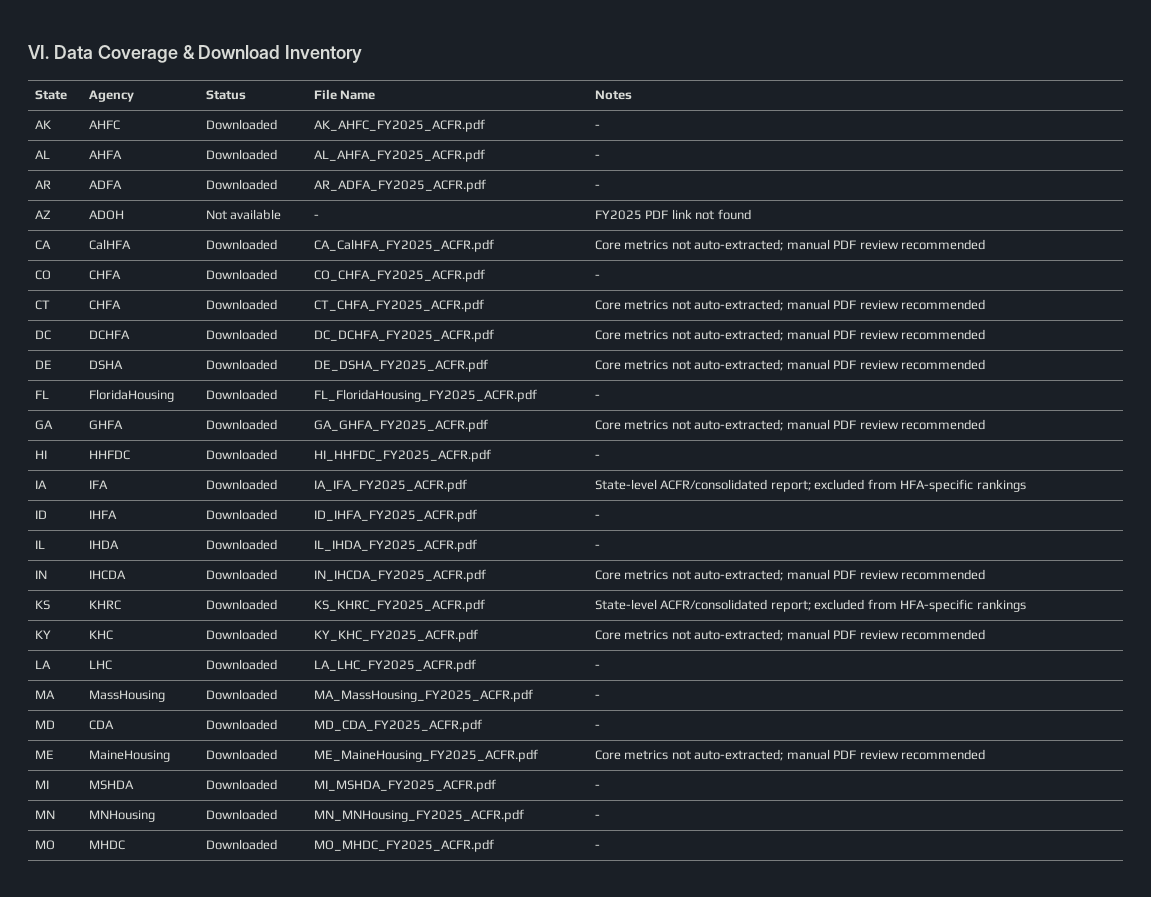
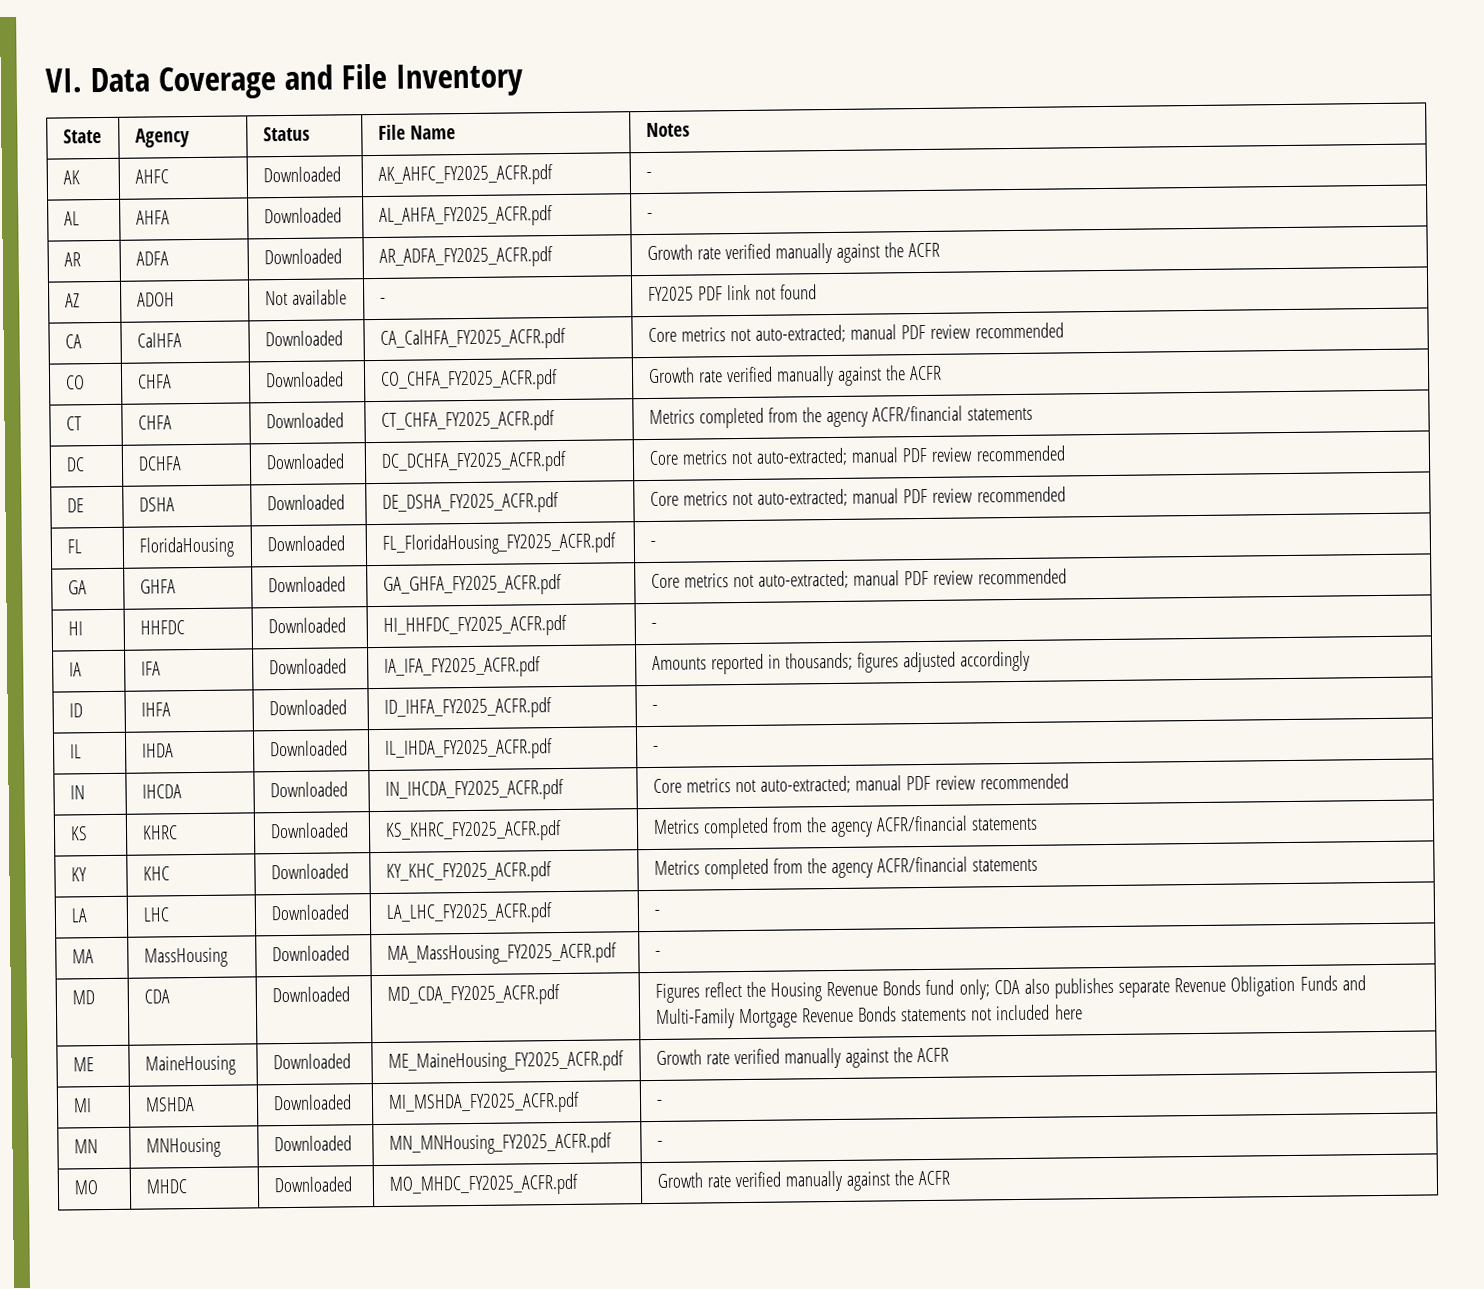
- VI. Data Coverage & Download Inventory
+ VI. Data Coverage and File Inventory
- AR | ADFA | Downloaded | AR_ADFA_FY2025_ACFR.pdf | -
+ AR | ADFA | Downloaded | AR_ADFA_FY2025_ACFR.pdf | Growth rate verified manually against the ACFR
- CO | CHFA | Downloaded | CO_CHFA_FY2025_ACFR.pdf | -
- CT | CHFA | Downloaded | CT_CHFA_FY2025_ACFR.pdf | Core metrics not auto-extracted; manual PDF review recommended
+ CO | CHFA | Downloaded | CO_CHFA_FY2025_ACFR.pdf | Growth rate verified manually against the ACFR
+ CT | CHFA | Downloaded | CT_CHFA_FY2025_ACFR.pdf | Metrics completed from the agency ACFR/financial statements
- IA | IFA | Downloaded | IA_IFA_FY2025_ACFR.pdf | State-level ACFR/consolidated report; excluded from HFA-specific rankings
+ IA | IFA | Downloaded | IA_IFA_FY2025_ACFR.pdf | Amounts reported in thousands; figures adjusted accordingly
- KS | KHRC | Downloaded | KS_KHRC_FY2025_ACFR.pdf | State-level ACFR/consolidated report; excluded from HFA-specific rankings
- KY | KHC | Downloaded | KY_KHC_FY2025_ACFR.pdf | Core metrics not auto-extracted; manual PDF review recommended
+ KS | KHRC | Downloaded | KS_KHRC_FY2025_ACFR.pdf | Metrics completed from the agency ACFR/financial statements
+ KY | KHC | Downloaded | KY_KHC_FY2025_ACFR.pdf | Metrics completed from the agency ACFR/financial statements
- MD | CDA | Downloaded | MD_CDA_FY2025_ACFR.pdf | -
- ME | MaineHousing | Downloaded | ME_MaineHousing_FY2025_ACFR.pdf | Core metrics not auto-extracted; manual PDF review recommended
+ MD | CDA | Downloaded | MD_CDA_FY2025_ACFR.pdf | Figures reflect the Housing Revenue Bonds fund only; CDA also publishes separate Revenue Obligation Funds and Multi-Family Mortgage Revenue Bonds statements not included here
+ ME | MaineHousing | Downloaded | ME_MaineHousing_FY2025_ACFR.pdf | Growth rate verified manually against the ACFR
- MO | MHDC | Downloaded | MO_MHDC_FY2025_ACFR.pdf | -
+ MO | MHDC | Downloaded | MO_MHDC_FY2025_ACFR.pdf | Growth rate verified manually against the ACFR

